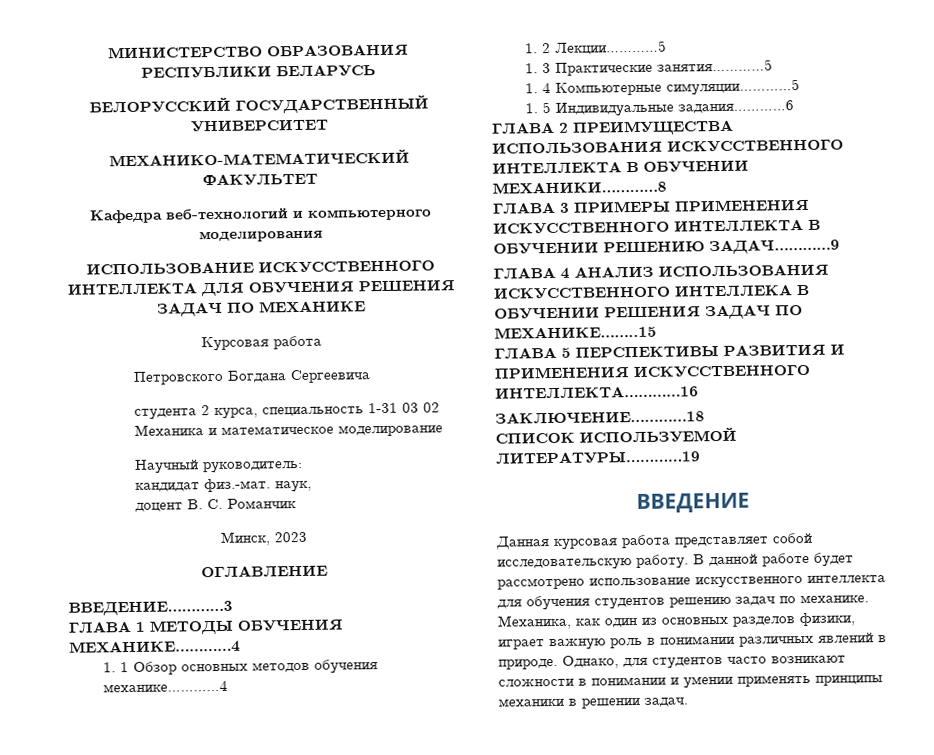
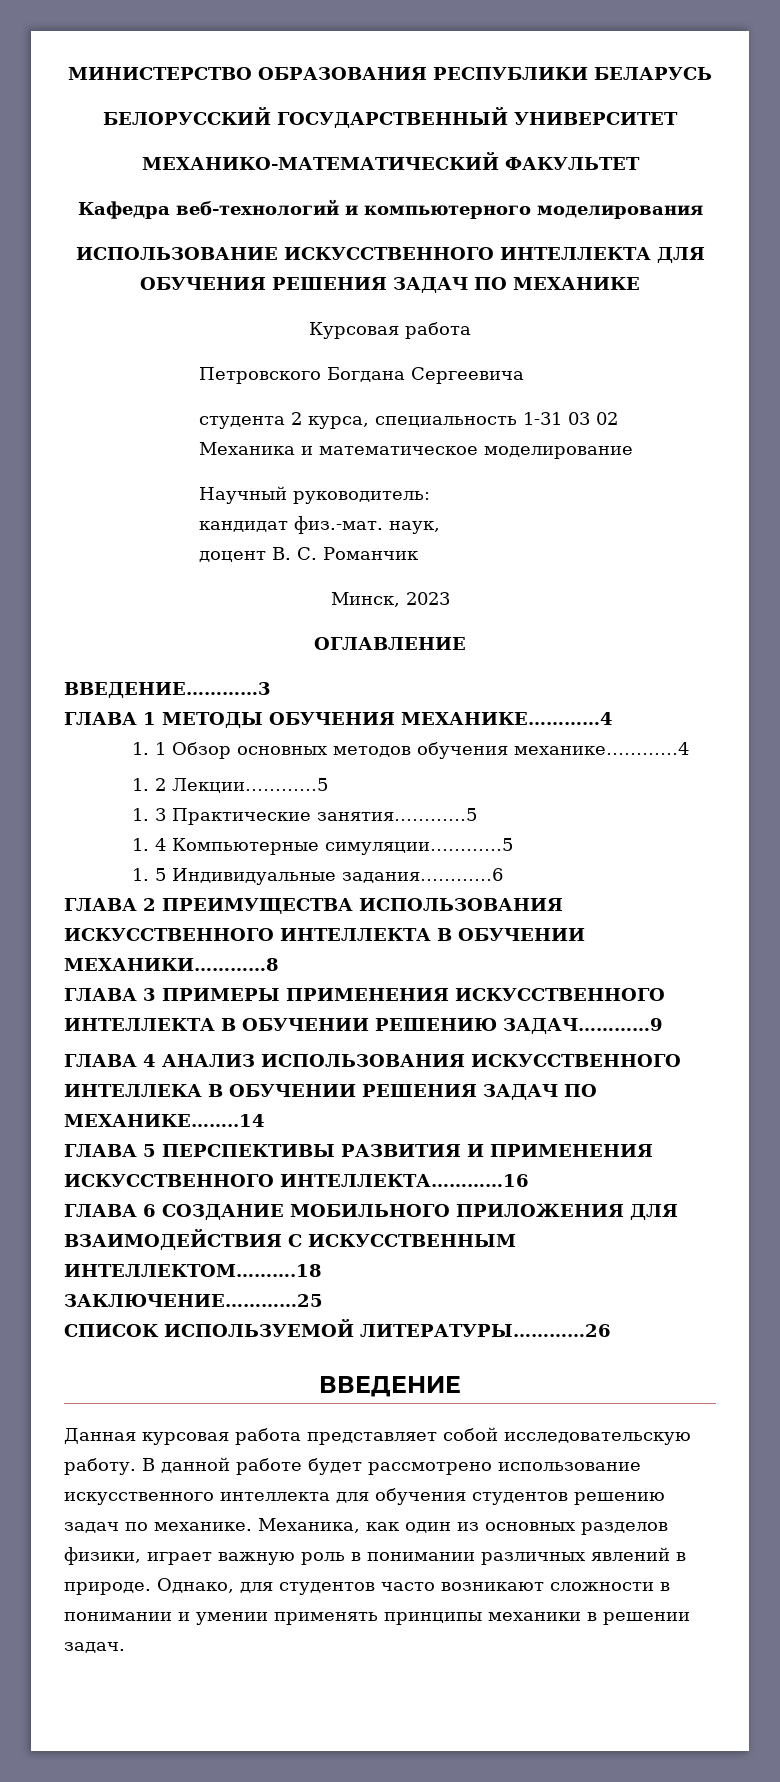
- ГЛАВА 4 АНАЛИЗ ИСПОЛЬЗОВАНИЯ ИСКУССТВЕННОГО ИНТЕЛЛЕКА В ОБУЧЕНИИ РЕШЕНИЯ ЗАДАЧ ПО МЕХАНИКЕ……..15
+ ГЛАВА 4 АНАЛИЗ ИСПОЛЬЗОВАНИЯ ИСКУССТВЕННОГО ИНТЕЛЛЕКА В ОБУЧЕНИИ РЕШЕНИЯ ЗАДАЧ ПО МЕХАНИКЕ……..14
- ЗАКЛЮЧЕНИЕ…………18
+ ГЛАВА 6 СОЗДАНИЕ МОБИЛЬНОГО ПРИЛОЖЕНИЯ ДЛЯ ВЗАИМОДЕЙСТВИЯ С ИСКУССТВЕННЫМ ИНТЕЛЛЕКТОМ……….18
+ ЗАКЛЮЧЕНИЕ…………25
- СПИСОК ИСПОЛЬЗУЕМОЙ ЛИТЕРАТУРЫ…………19
+ СПИСОК ИСПОЛЬЗУЕМОЙ ЛИТЕРАТУРЫ…………26

